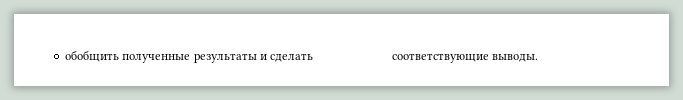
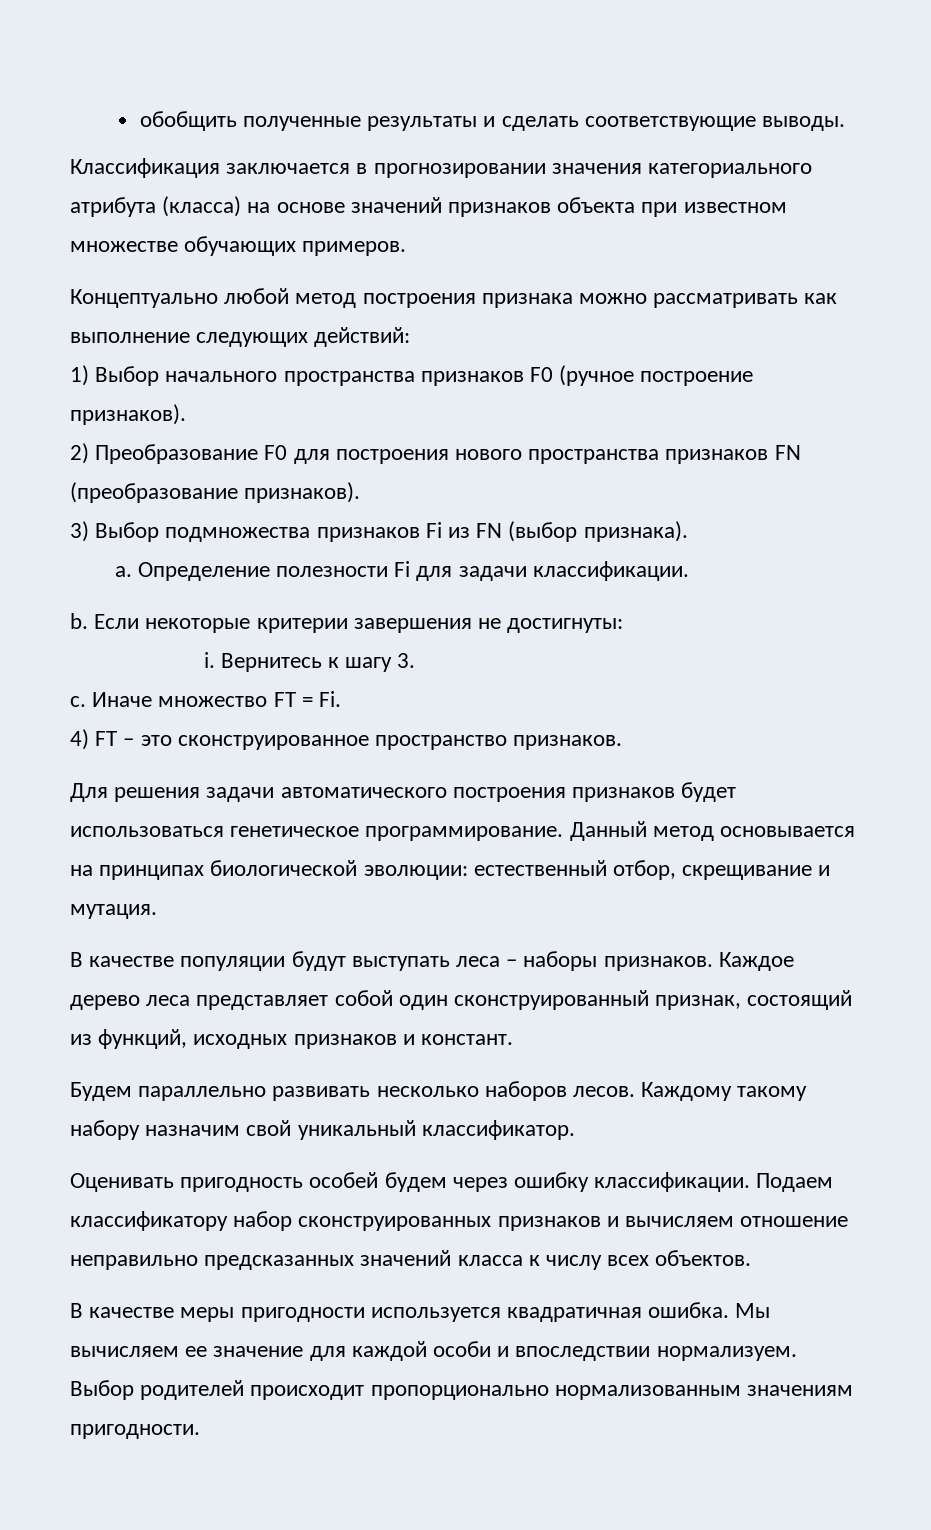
+ Классификация заключается в прогнозировании значения категориального атрибута (класса) на основе значений признаков объекта при известном множестве обучающих примеров.
+ Концептуально любой метод построения признака можно рассматривать как выполнение следующих действий:
+ 1) Выбор начального пространства признаков F0 (ручное построение признаков).
+ 2) Преобразование F0 для построения нового пространства признаков FN (преобразование признаков).
+ 3) Выбор подмножества признаков Fi из FN (выбор признака).
+ a. Определение полезности Fi для задачи классификации.
+ b. Если некоторые критерии завершения не достигнуты:
+ i. Вернитесь к шагу 3.
+ c. Иначе множество FT = Fi.
+ 4) FT – это сконструированное пространство признаков.
+ Для решения задачи автоматического построения признаков будет использоваться генетическое программирование. Данный метод основывается на принципах биологической эволюции: естественный отбор, скрещивание и мутация.
+ В качестве популяции будут выступать леса – наборы признаков. Каждое дерево леса представляет собой один сконструированный признак, состоящий из функций, исходных признаков и констант.
+ Будем параллельно развивать несколько наборов лесов. Каждому такому набору назначим свой уникальный классификатор.
+ Оценивать пригодность особей будем через ошибку классификации. Подаем классификатору набор сконструированных признаков и вычисляем отношение неправильно предсказанных значений класса к числу всех объектов.
+ В качестве меры пригодности используется квадратичная ошибка. Мы вычисляем ее значение для каждой особи и впоследствии нормализуем. Выбор родителей происходит пропорционально нормализованным значениям пригодности.

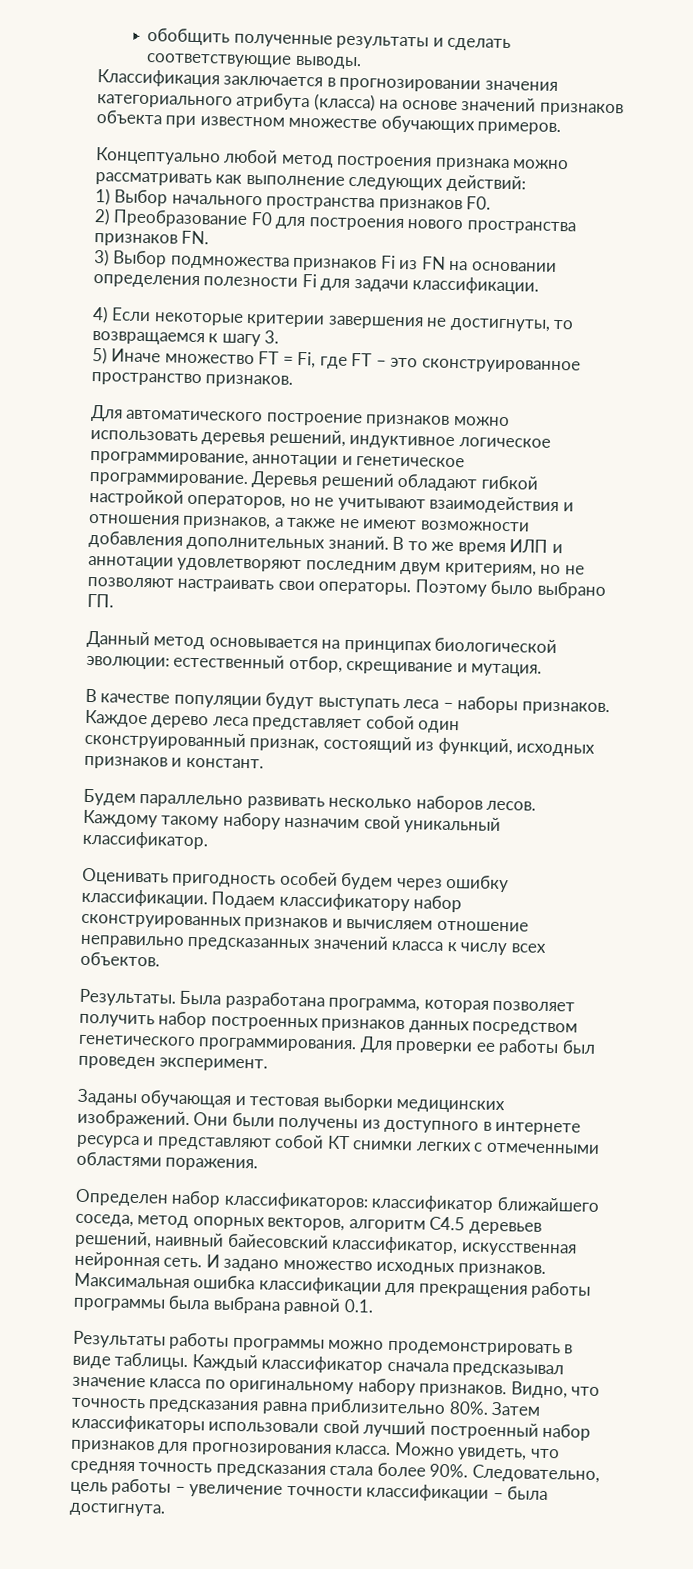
- 1) Выбор начального пространства признаков F0 (ручное построение признаков).
+ 1) Выбор начального пространства признаков F0.
- 2) Преобразование F0 для построения нового пространства признаков FN (преобразование признаков).
+ 2) Преобразование F0 для построения нового пространства признаков FN.
- 3) Выбор подмножества признаков Fi из FN (выбор признака).
- a. Определение полезности Fi для задачи классификации.
+ 3) Выбор подмножества признаков Fi из FN на основании определения полезности Fi для задачи классификации.
- b. Если некоторые критерии завершения не достигнуты:
- i. Вернитесь к шагу 3.
+ 4) Если некоторые критерии завершения не достигнуты, то возвращаемся к шагу 3.
- c. Иначе множество FT = Fi.
- 4) FT – это сконструированное пространство признаков.
+ 5) Иначе множество FT = Fi, где FT – это сконструированное пространство признаков.
- Для решения задачи автоматического построения признаков будет использоваться генетическое программирование. Данный метод основывается на принципах биологической эволюции: естественный отбор, скрещивание и мутация.
+ Для автоматического построение признаков можно использовать деревья решений, индуктивное логическое программирование, аннотации и генетическое программирование. Деревья решений обладают гибкой настройкой операторов, но не учитывают взаимодействия и отношения признаков, а также не имеют возможности добавления дополнительных знаний. В то же время ИЛП и аннотации удовлетворяют последним двум критериям, но не позволяют настраивать свои операторы. Поэтому было выбрано ГП.
+ Данный метод основывается на принципах биологической эволюции: естественный отбор, скрещивание и мутация.
- В качестве меры пригодности используется квадратичная ошибка. Мы вычисляем ее значение для каждой особи и впоследствии нормализуем. Выбор родителей происходит пропорционально нормализованным значениям пригодности.
+ Результаты. Была разработана программа, которая позволяет получить набор построенных признаков данных посредством генетического программирования. Для проверки ее работы был проведен эксперимент.
+ Заданы обучающая и тестовая выборки медицинских изображений. Они были получены из доступного в интернете ресурса и представляют собой КТ снимки легких с отмеченными областями поражения.
+ Определен набор классификаторов: классификатор ближайшего соседа, метод опорных векторов, алгоритм C4.5 деревьев решений, наивный байесовский классификатор, искусственная нейронная сеть. И задано множество исходных признаков. Максимальная ошибка классификации для прекращения работы программы была выбрана равной 0.1.
+ Результаты работы программы можно продемонстрировать в виде таблицы. Каждый классификатор сначала предсказывал значение класса по оригинальному набору признаков. Видно, что точность предсказания равна приблизительно 80%. Затем классификаторы использовали свой лучший построенный набор признаков для прогнозирования класса. Можно увидеть, что средняя точность предсказания стала более 90%. Следовательно, цель работы – увеличение точности классификации – была достигнута.

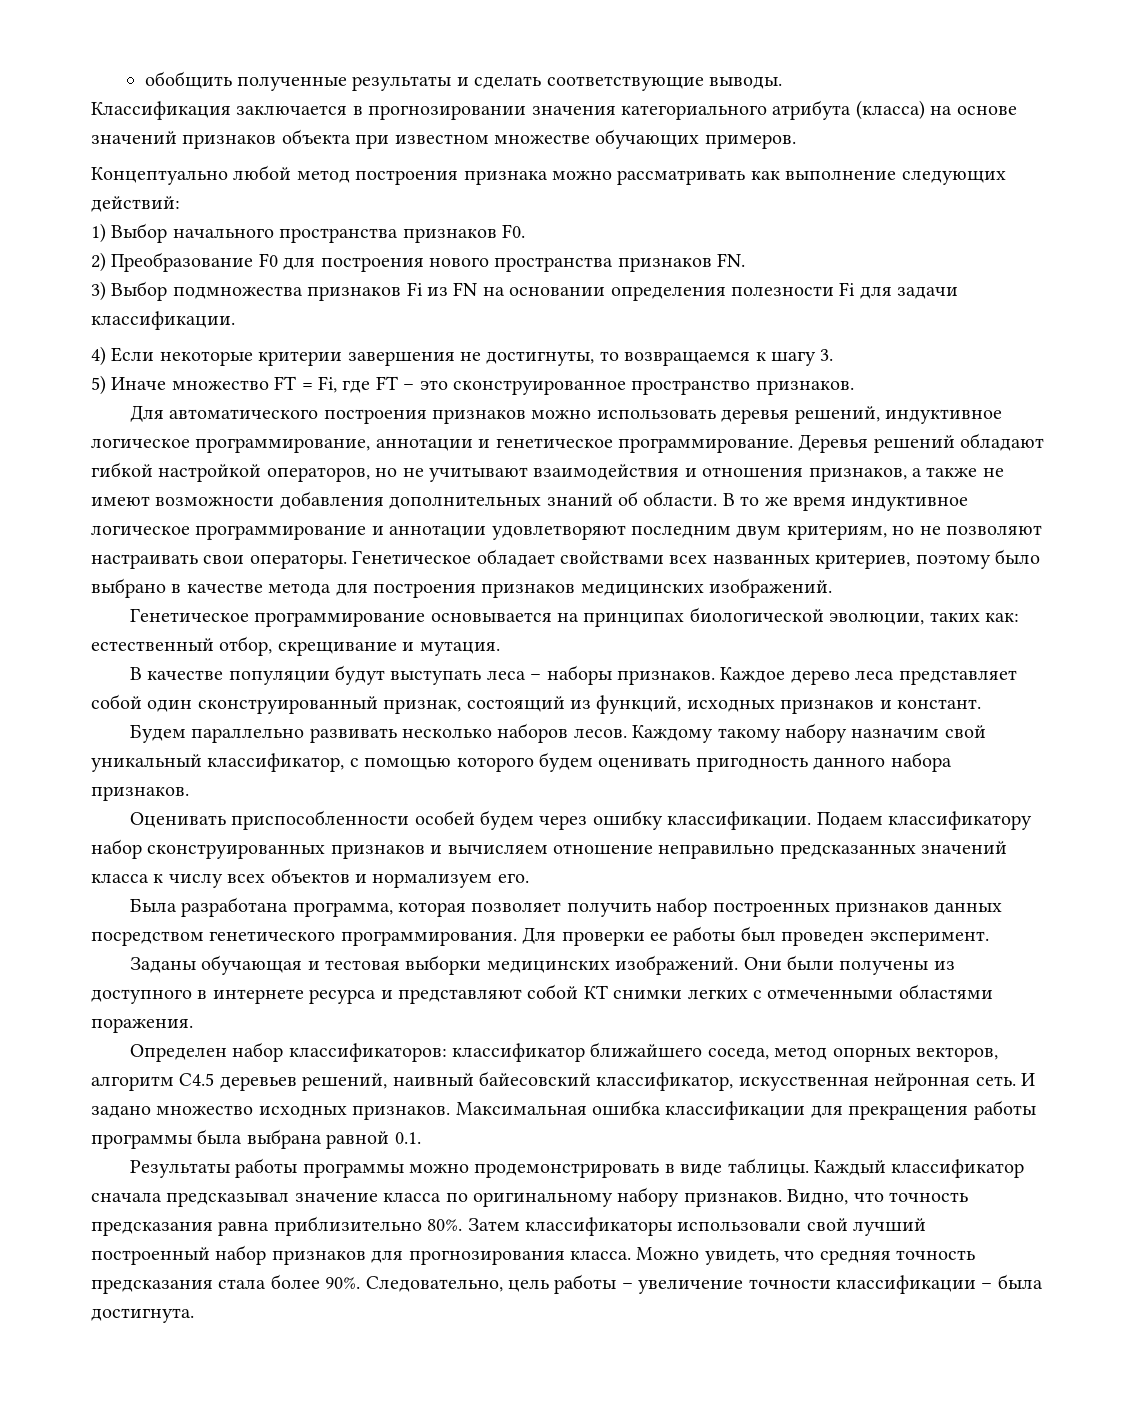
- Для автоматического построение признаков можно использовать деревья решений, индуктивное логическое программирование, аннотации и генетическое программирование.
+ Для автоматического построения признаков можно использовать деревья решений, индуктивное логическое программирование, аннотации и генетическое программирование.
- Деревья решений обладают гибкой настройкой операторов, но не учитывают взаимодействия и отношения признаков, а также не имеют возможности добавления дополнительных знаний.
+ Деревья решений обладают гибкой настройкой операторов, но не учитывают взаимодействия и отношения признаков, а также не имеют возможности добавления дополнительных знаний об области.
- В то же время ИЛП и аннотации удовлетворяют последним двум критериям, но не позволяют настраивать свои операторы.
+ В то же время индуктивное логическое программирование и аннотации удовлетворяют последним двум критериям, но не позволяют настраивать свои операторы.
- Поэтому было выбрано ГП.
- Данный метод основывается на принципах биологической эволюции: естественный отбор, скрещивание и мутация.
+ Генетическое обладает свойствами всех названных критериев, поэтому было выбрано в качестве метода для построения признаков медицинских изображений.
+ Генетическое программирование основывается на принципах биологической эволюции, таких как: естественный отбор, скрещивание и мутация.
- Каждому такому набору назначим свой уникальный классификатор.
+ Каждому такому набору назначим свой уникальный классификатор, с помощью которого будем оценивать пригодность данного набора признаков.
- Оценивать пригодность особей будем через ошибку классификации.
+ Оценивать приспособленности особей будем через ошибку классификации.
- Подаем классификатору набор сконструированных признаков и вычисляем отношение неправильно предсказанных значений класса к числу всех объектов.
- Результаты. Была разработана программа, которая позволяет получить набор построенных признаков данных посредством генетического программирования.
+ Подаем классификатору набор сконструированных признаков и вычисляем отношение неправильно предсказанных значений класса к числу всех объектов и нормализуем его.
+ Была разработана программа, которая позволяет получить набор построенных признаков данных посредством генетического программирования.

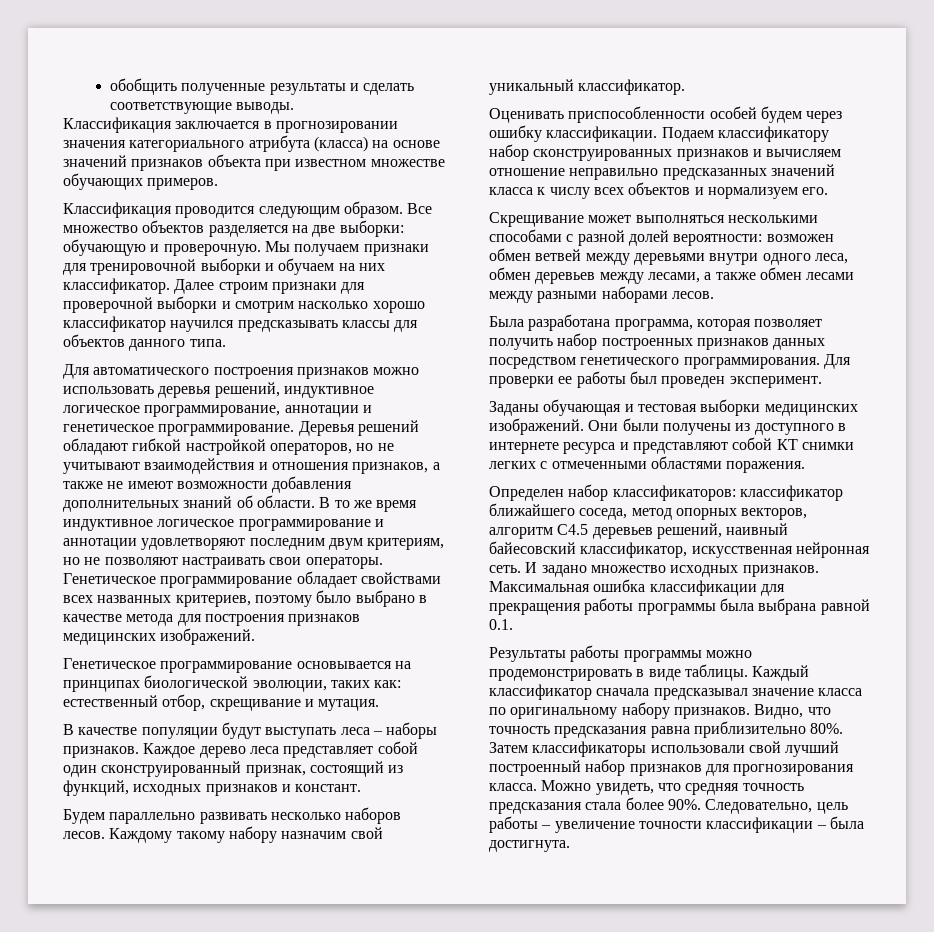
- Концептуально любой метод построения признака можно рассматривать как выполнение следующих действий:
- 1) Выбор начального пространства признаков F0.
- 2) Преобразование F0 для построения нового пространства признаков FN.
- 3) Выбор подмножества признаков Fi из FN на основании определения полезности Fi для задачи классификации.
- 4) Если некоторые критерии завершения не достигнуты, то возвращаемся к шагу 3.
- 5) Иначе множество FT = Fi, где FT – это сконструированное пространство признаков.
+ Классификация проводится следующим образом. Все множество объектов разделяется на две выборки: обучающую и проверочную. Мы получаем признаки для тренировочной выборки и обучаем на них классификатор. Далее строим признаки для проверочной выборки и смотрим насколько хорошо классификатор научился предсказывать классы для объектов данного типа.
- Генетическое обладает свойствами всех названных критериев, поэтому было выбрано в качестве метода для построения признаков медицинских изображений.
+ Генетическое программирование обладает свойствами всех названных критериев, поэтому было выбрано в качестве метода для построения признаков медицинских изображений.
- Каждому такому набору назначим свой уникальный классификатор, с помощью которого будем оценивать пригодность данного набора признаков.
+ Каждому такому набору назначим свой уникальный классификатор.
+ Скрещивание может выполняться несколькими способами с разной долей вероятности: возможен обмен ветвей между деревьями внутри одного леса, обмен деревьев между лесами, а также обмен лесами между разными наборами лесов.

